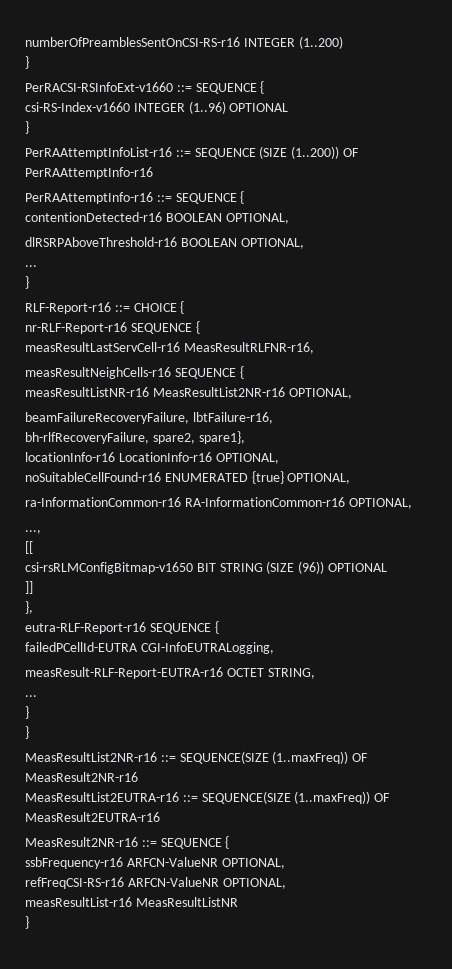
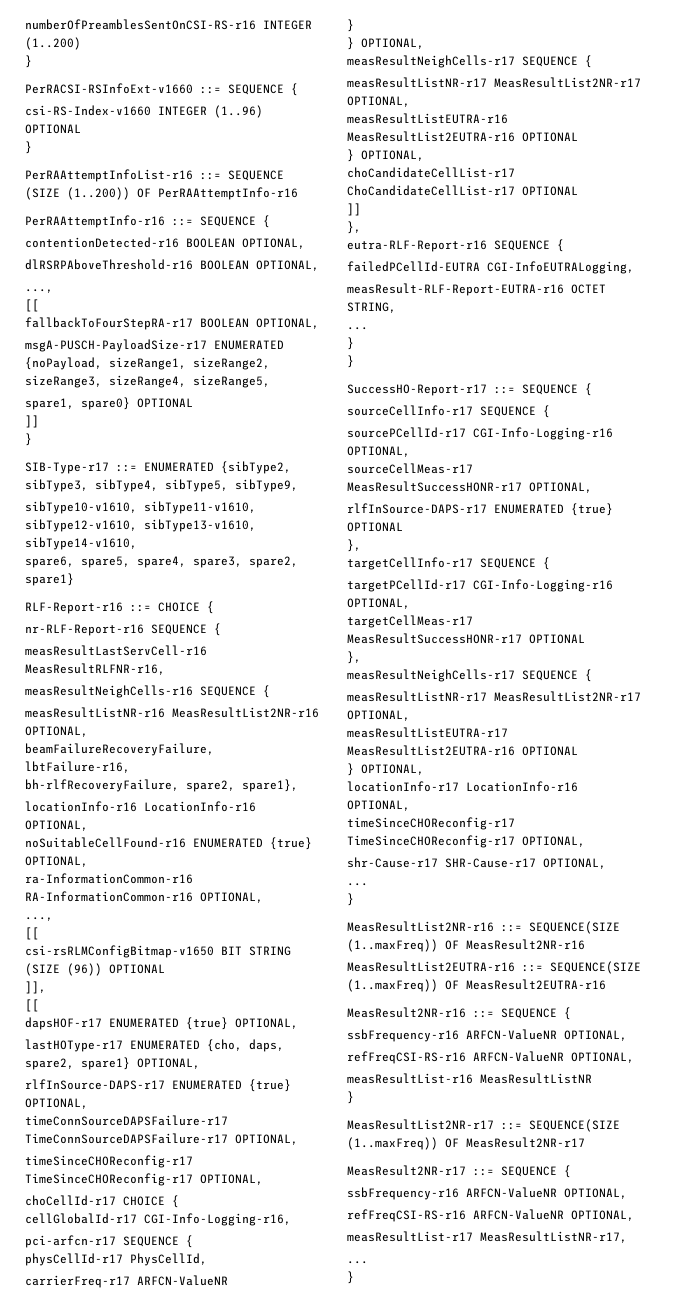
  dlRSRPAboveThreshold-r16 BOOLEAN OPTIONAL,
- ...
+ ...,
+ [[
+ fallbackToFourStepRA-r17 BOOLEAN OPTIONAL,
+ msgA-PUSCH-PayloadSize-r17 ENUMERATED {noPayload, sizeRange1, sizeRange2, sizeRange3, sizeRange4, sizeRange5,
+ spare1, spare0} OPTIONAL
+ ]]
  }
+ SIB-Type-r17 ::= ENUMERATED {sibType2, sibType3, sibType4, sibType5, sibType9,
+ sibType10-v1610, sibType11-v1610, sibType12-v1610, sibType13-v1610, sibType14-v1610,
+ spare6, spare5, spare4, spare3, spare2, spare1}
+ ]],
+ [[
+ dapsHOF-r17 ENUMERATED {true} OPTIONAL,
+ lastHOType-r17 ENUMERATED {cho, daps, spare2, spare1} OPTIONAL,
+ rlfInSource-DAPS-r17 ENUMERATED {true} OPTIONAL,
+ timeConnSourceDAPSFailure-r17 TimeConnSourceDAPSFailure-r17 OPTIONAL,
+ timeSinceCHOReconfig-r17 TimeSinceCHOReconfig-r17 OPTIONAL,
+ choCellId-r17 CHOICE {
+ cellGlobalId-r17 CGI-Info-Logging-r16,
+ pci-arfcn-r17 SEQUENCE {
+ physCellId-r17 PhysCellId,
+ carrierFreq-r17 ARFCN-ValueNR
+ }
+ } OPTIONAL,
+ measResultNeighCells-r17 SEQUENCE {
+ measResultListNR-r17 MeasResultList2NR-r17 OPTIONAL,
+ measResultListEUTRA-r16 MeasResultList2EUTRA-r16 OPTIONAL
+ } OPTIONAL,
+ choCandidateCellList-r17 ChoCandidateCellList-r17 OPTIONAL
+ SuccessHO-Report-r17 ::= SEQUENCE {
+ sourceCellInfo-r17 SEQUENCE {
+ sourcePCellId-r17 CGI-Info-Logging-r16 OPTIONAL,
+ sourceCellMeas-r17 MeasResultSuccessHONR-r17 OPTIONAL,
+ rlfInSource-DAPS-r17 ENUMERATED {true} OPTIONAL
+ },
+ targetCellInfo-r17 SEQUENCE {
+ targetPCellId-r17 CGI-Info-Logging-r16 OPTIONAL,
+ targetCellMeas-r17 MeasResultSuccessHONR-r17 OPTIONAL
+ },
+ measResultNeighCells-r17 SEQUENCE {
+ measResultListNR-r17 MeasResultList2NR-r17 OPTIONAL,
+ measResultListEUTRA-r17 MeasResultList2EUTRA-r16 OPTIONAL
+ } OPTIONAL,
+ locationInfo-r17 LocationInfo-r16 OPTIONAL,
+ timeSinceCHOReconfig-r17 TimeSinceCHOReconfig-r17 OPTIONAL,
+ shr-Cause-r17 SHR-Cause-r17 OPTIONAL,
+ ...
+ }
+ MeasResultList2NR-r17 ::= SEQUENCE(SIZE (1..maxFreq)) OF MeasResult2NR-r17
+ MeasResult2NR-r17 ::= SEQUENCE {
+ ssbFrequency-r16 ARFCN-ValueNR OPTIONAL,
+ refFreqCSI-RS-r16 ARFCN-ValueNR OPTIONAL,
+ measResultList-r17 MeasResultListNR-r17,
+ ...
+ }

